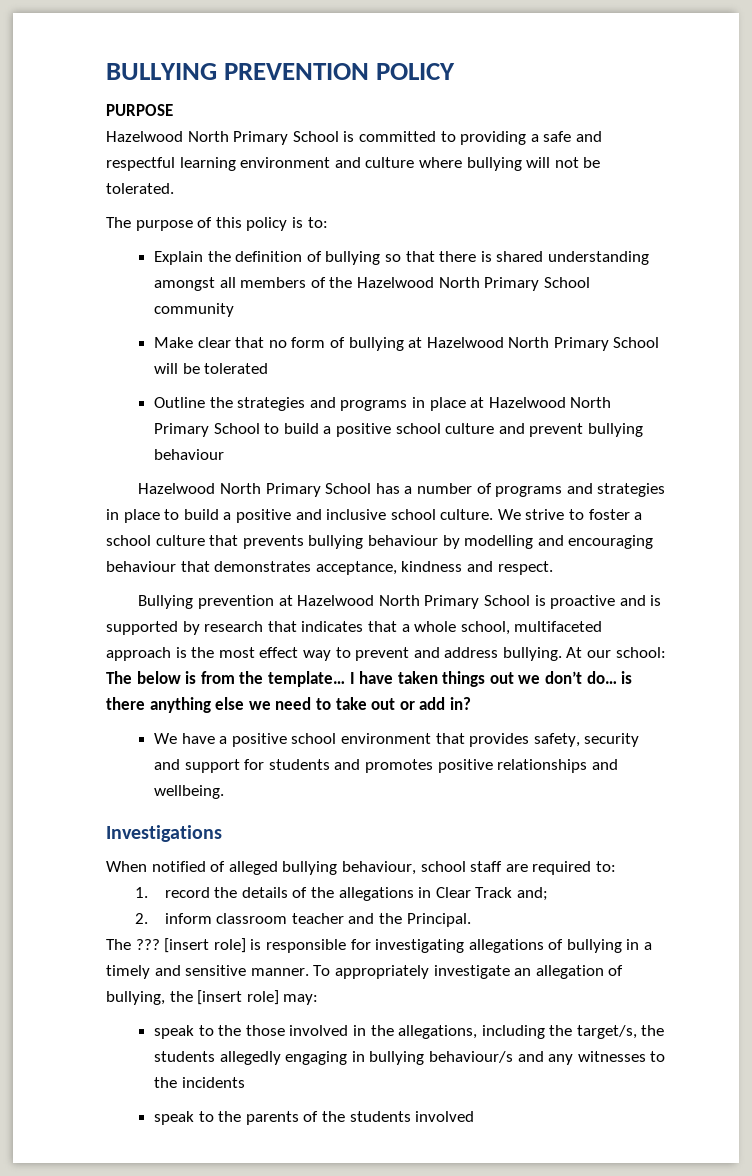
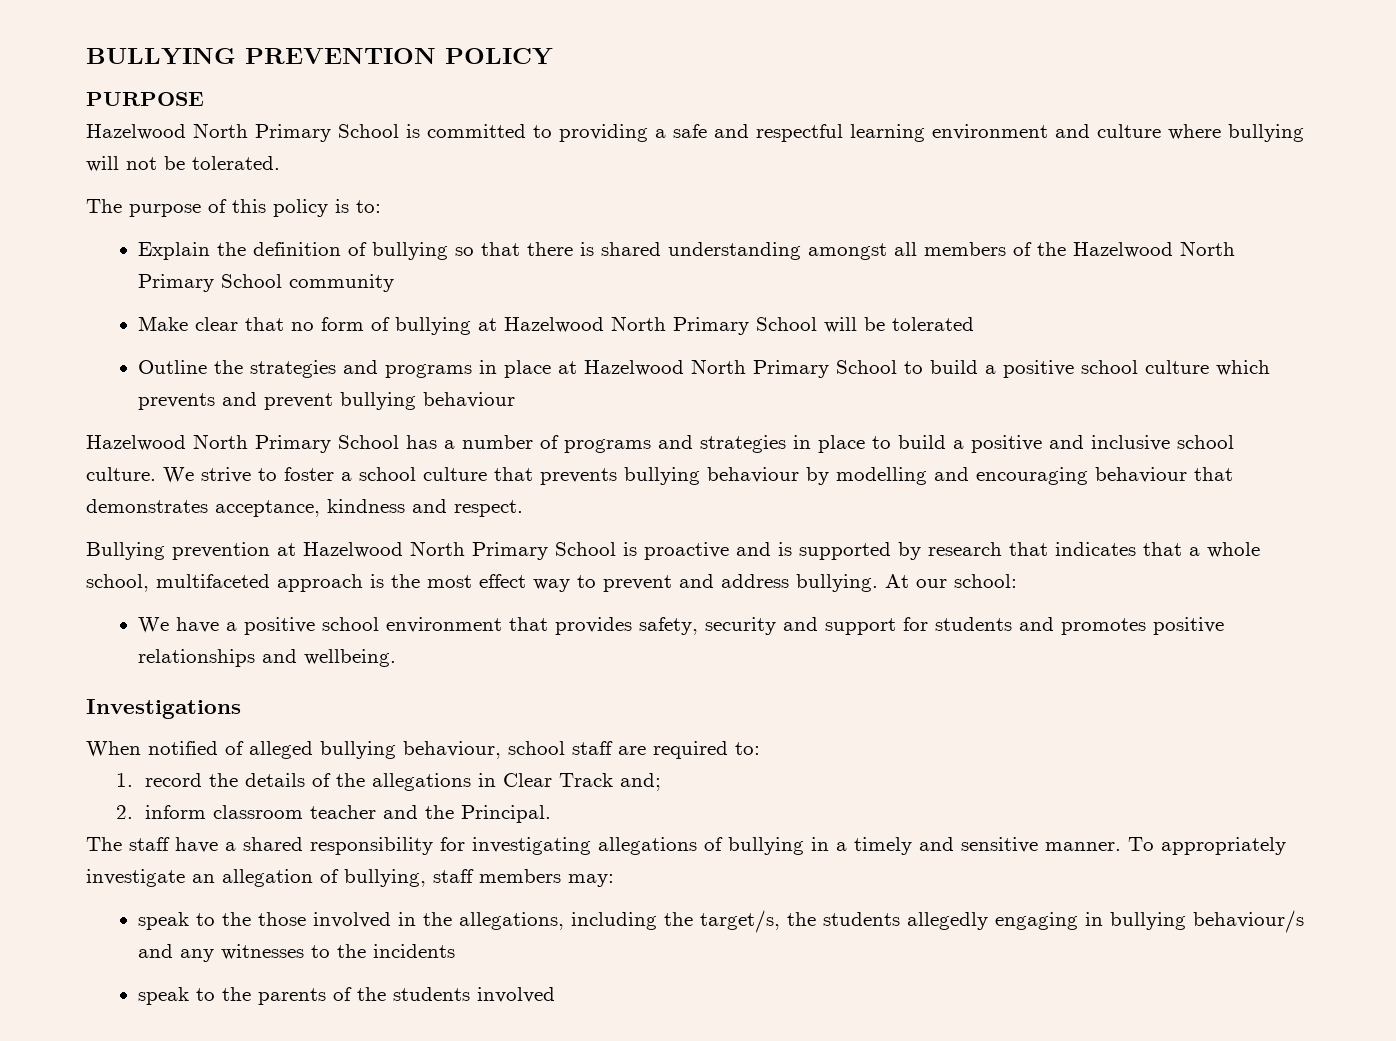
- Outline the strategies and programs in place at Hazelwood North Primary School to build a positive school culture and prevent bullying behaviour
+ Outline the strategies and programs in place at Hazelwood North Primary School to build a positive school culture which prevents and prevent bullying behaviour
- At our school: The below is from the template… I have taken things out we don’t do… is there anything else we need to take out or add in?
+ At our school:
- The ??? [insert role] is responsible for investigating allegations of bullying in a timely and sensitive manner.
+ The staff have a shared responsibility for investigating allegations of bullying in a timely and sensitive manner.
- To appropriately investigate an allegation of bullying, the [insert role] may:
+ To appropriately investigate an allegation of bullying, staff members may:

